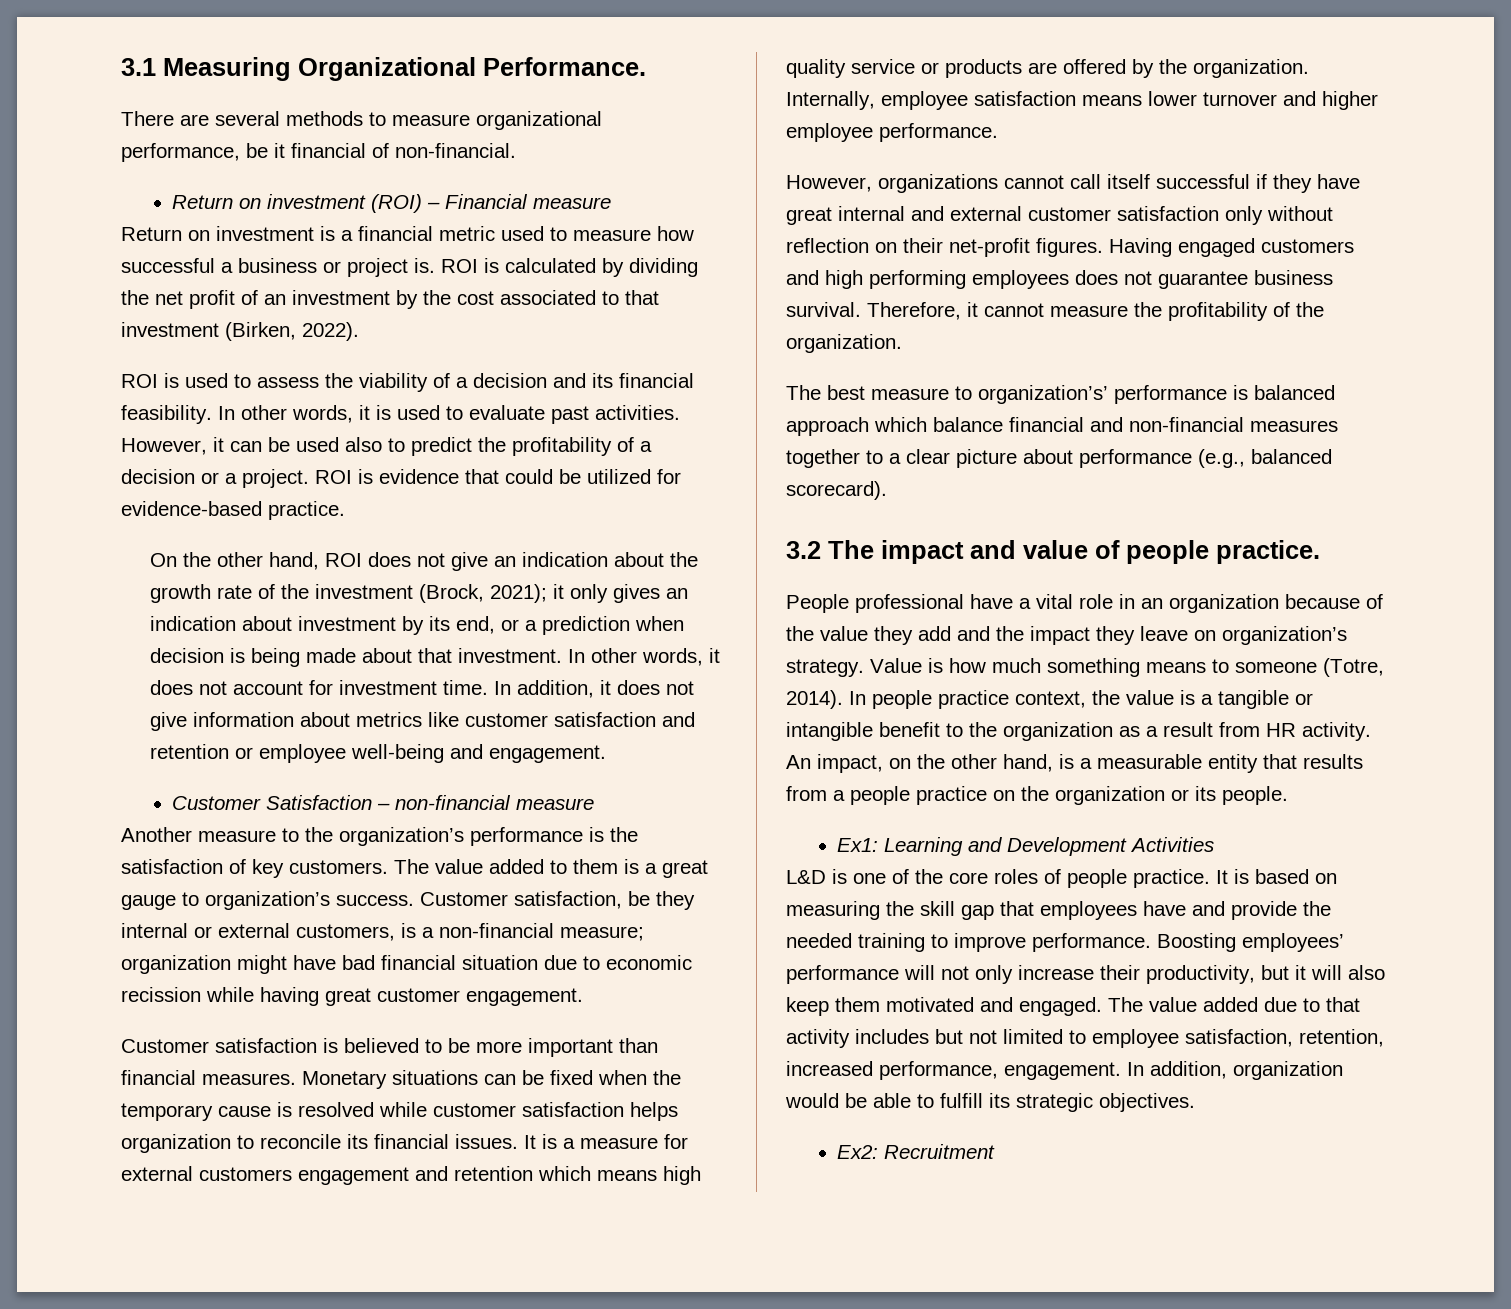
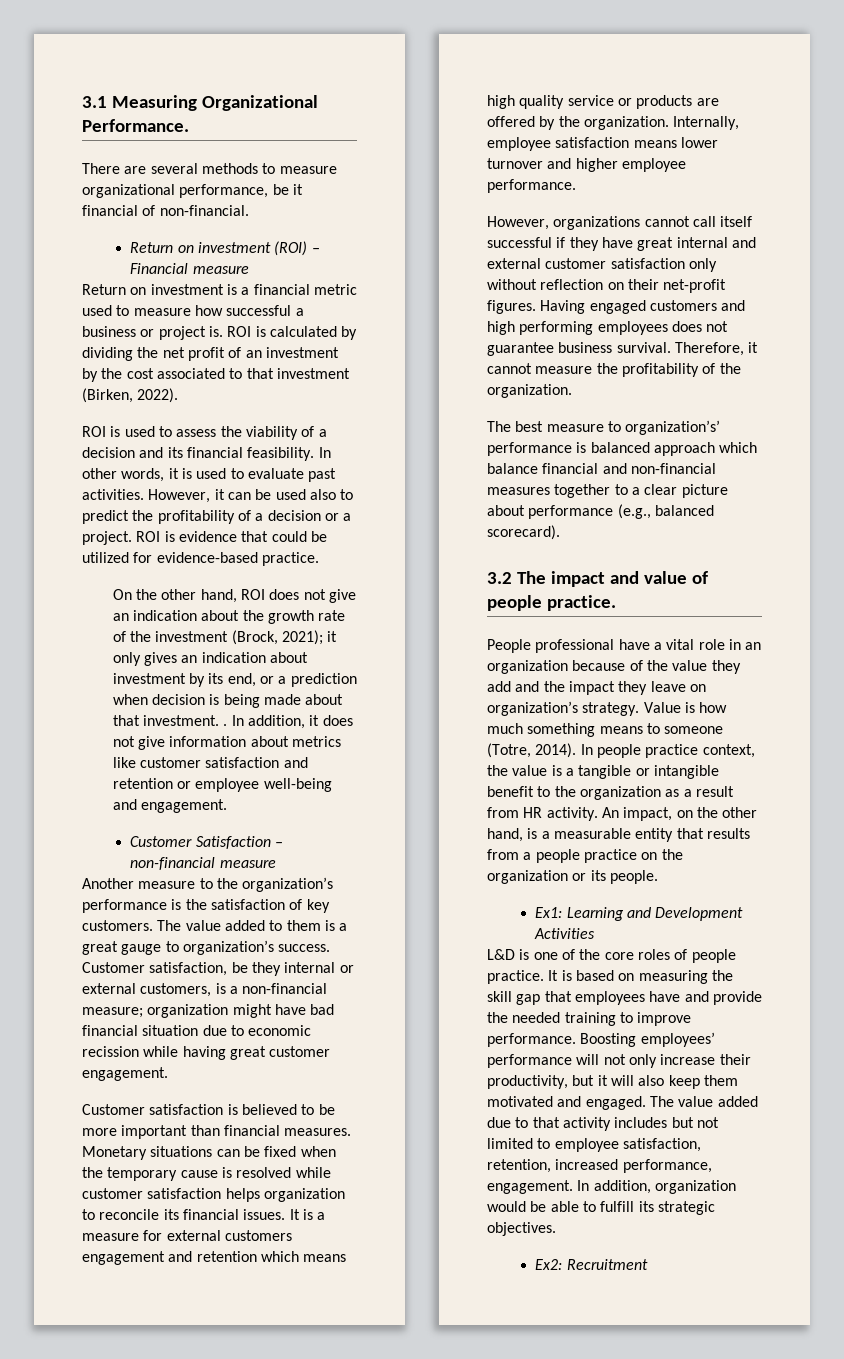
- On the other hand, ROI does not give an indication about the growth rate of the investment (Brock, 2021); it only gives an indication about investment by its end, or a prediction when decision is being made about that investment. In other words, it does not account for investment time.
+ On the other hand, ROI does not give an indication about the growth rate of the investment (Brock, 2021); it only gives an indication about investment by its end, or a prediction when decision is being made about that investment. .

